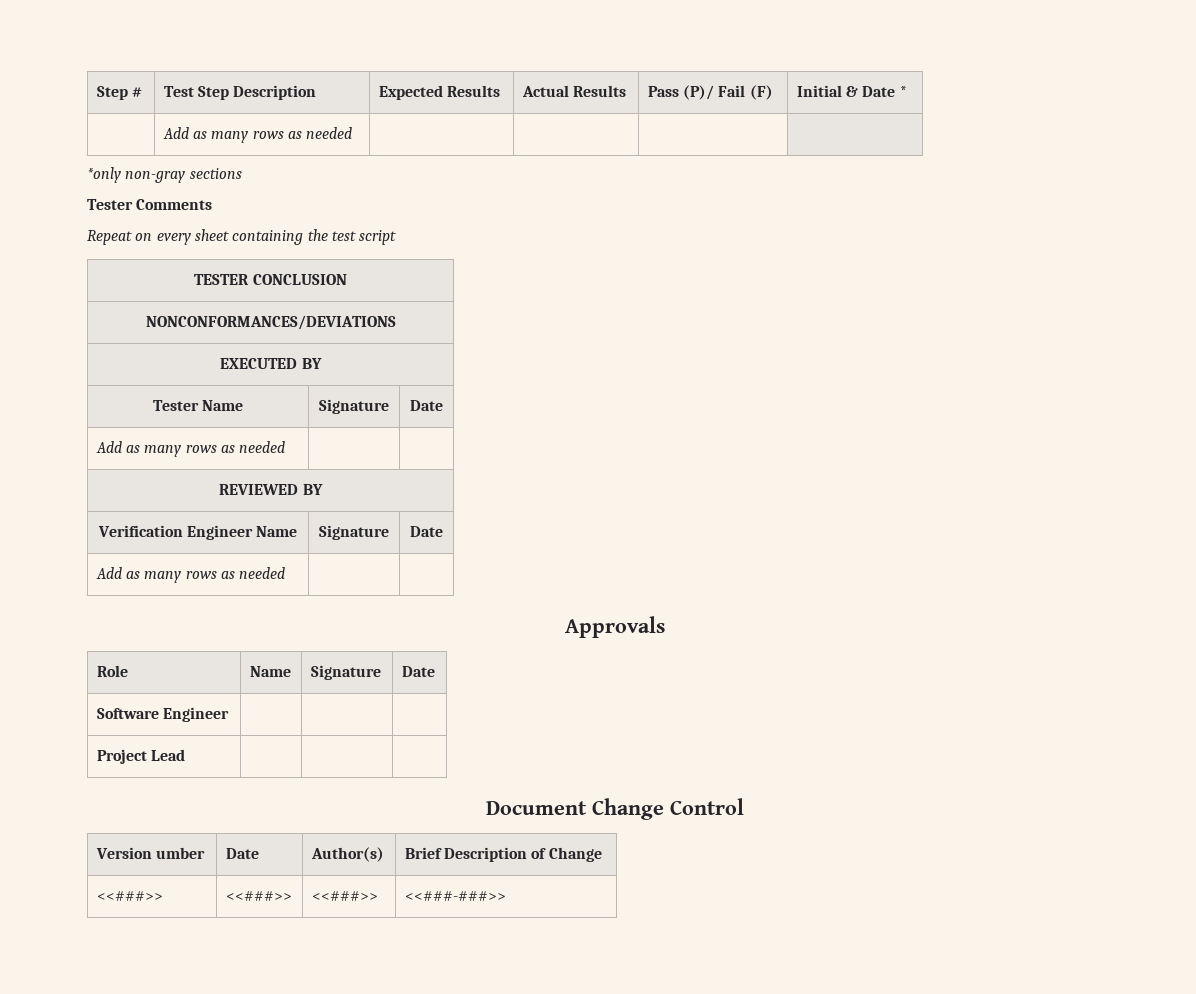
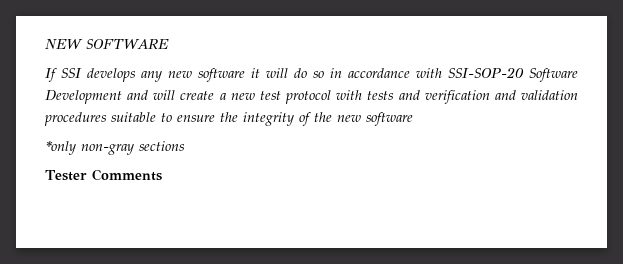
- Step # | Test Step Description | Expected Results | Actual Results | Pass (P)/ Fail (F) | Initial & Date *
- | Add as many rows as needed | | | |
+ NEW SOFTWARE
+ If SSI develops any new software it will do so in accordance with SSI-SOP-20 Software Development and will create a new test protocol with tests and verification and validation procedures suitable to ensure the integrity of the new software
- Repeat on every sheet containing the test script
- TESTER CONCLUSION
- NONCONFORMANCES/DEVIATIONS
- EXECUTED BY
- Tester Name | Signature | Date
- Add as many rows as needed | |
- REVIEWED BY
- Verification Engineer Name | Signature | Date
- Add as many rows as needed | |
- Approvals
- Role | Name | Signature | Date
- Software Engineer | | |
- Project Lead | | |
- Document Change Control
- Version umber | Date | Author(s) | Brief Description of Change
- <<###>> | <<###>> | <<###>> | <<###-###>>

